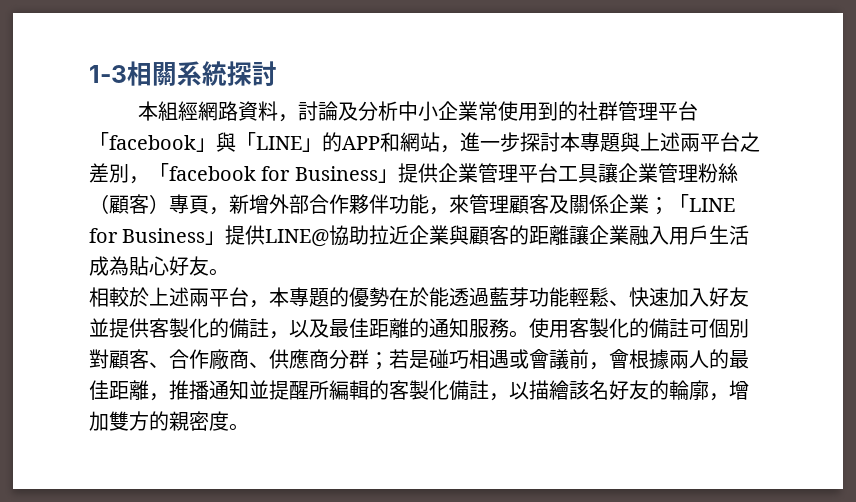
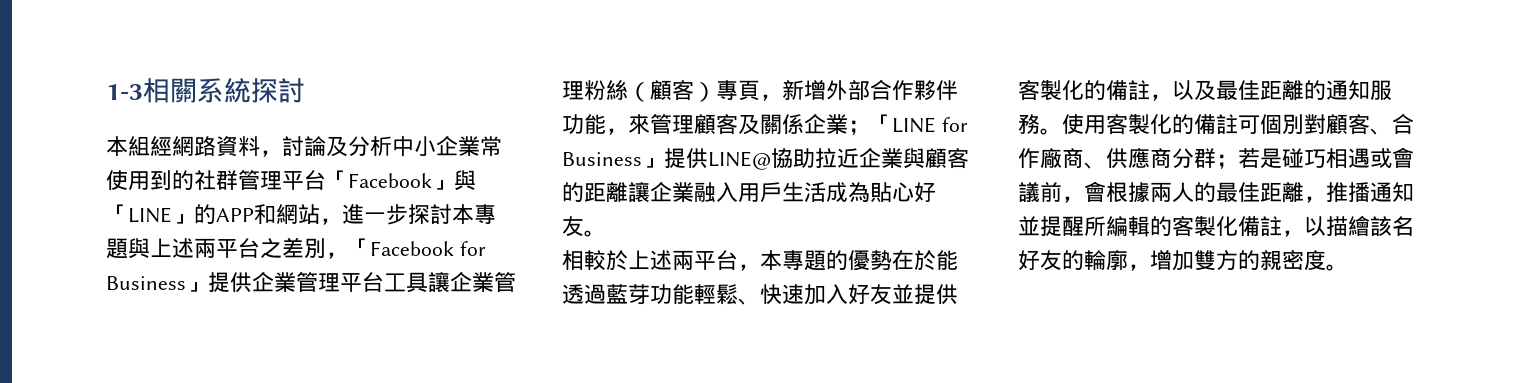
- 本組經網路資料，討論及分析中小企業常使用到的社群管理平台「facebook」與「LINE」的APP和網站，進一步探討本專題與上述兩平台之差別，「facebook for Business」提供企業管理平台工具讓企業管理粉絲（顧客）專頁，新增外部合作夥伴功能，來管理顧客及關係企業；
+ 本組經網路資料，討論及分析中小企業常使用到的社群管理平台「Facebook」與「LINE」的APP和網站，進一步探討本專題與上述兩平台之差別，「Facebook for Business」提供企業管理平台工具讓企業管理粉絲（顧客）專頁，新增外部合作夥伴功能，來管理顧客及關係企業；

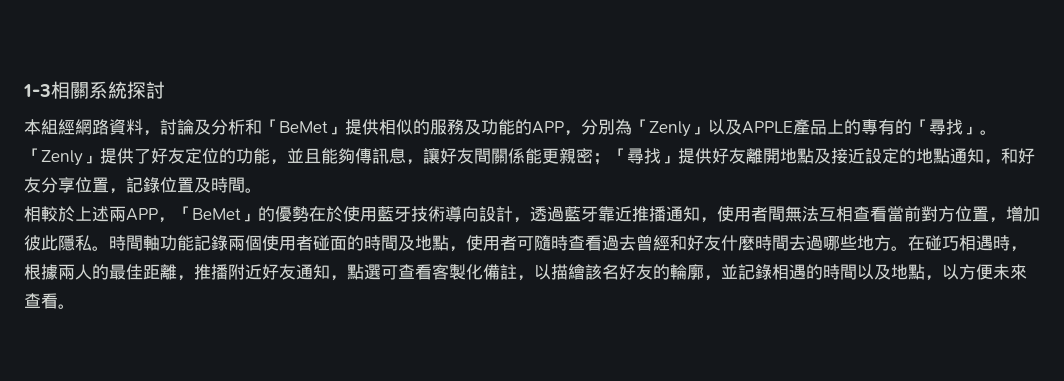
- 本組經網路資料，討論及分析中小企業常使用到的社群管理平台「Facebook」與「LINE」的APP和網站，進一步探討本專題與上述兩平台之差別，「Facebook for Business」提供企業管理平台工具讓企業管理粉絲（顧客）專頁，新增外部合作夥伴功能，來管理顧客及關係企業；「LINE for Business」提供LINE@協助拉近企業與顧客的距離讓企業融入用戶生活成為貼心好友。
- 相較於上述兩平台，本專題的優勢在於能透過藍芽功能輕鬆、快速加入好友並提供客製化的備註，以及最佳距離的通知服務。使用客製化的備註可個別對顧客、合作廠商、供應商分群；若是碰巧相遇或會議前，會根據兩人的最佳距離，推播通知並提醒所編輯的客製化備註，以描繪該名好友的輪廓，增加雙方的親密度。
+ 本組經網路資料，討論及分析和「BeMet」提供相似的服務及功能的APP，分別為「Zenly」以及APPLE產品上的專有的「尋找」。「Zenly」提供了好友定位的功能，並且能夠傳訊息，讓好友間關係能更親密；「尋找」提供好友離開地點及接近設定的地點通知，和好友分享位置，記錄位置及時間。
+ 相較於上述兩APP，「BeMet」的優勢在於使用藍牙技術導向設計，透過藍牙靠近推播通知，使用者間無法互相查看當前對方位置，增加彼此隱私。時間軸功能記錄兩個使用者碰面的時間及地點，使用者可隨時查看過去曾經和好友什麼時間去過哪些地方。在碰巧相遇時，根據兩人的最佳距離，推播附近好友通知，點選可查看客製化備註，以描繪該名好友的輪廓，並記錄相遇的時間以及地點，以方便未來查看。

